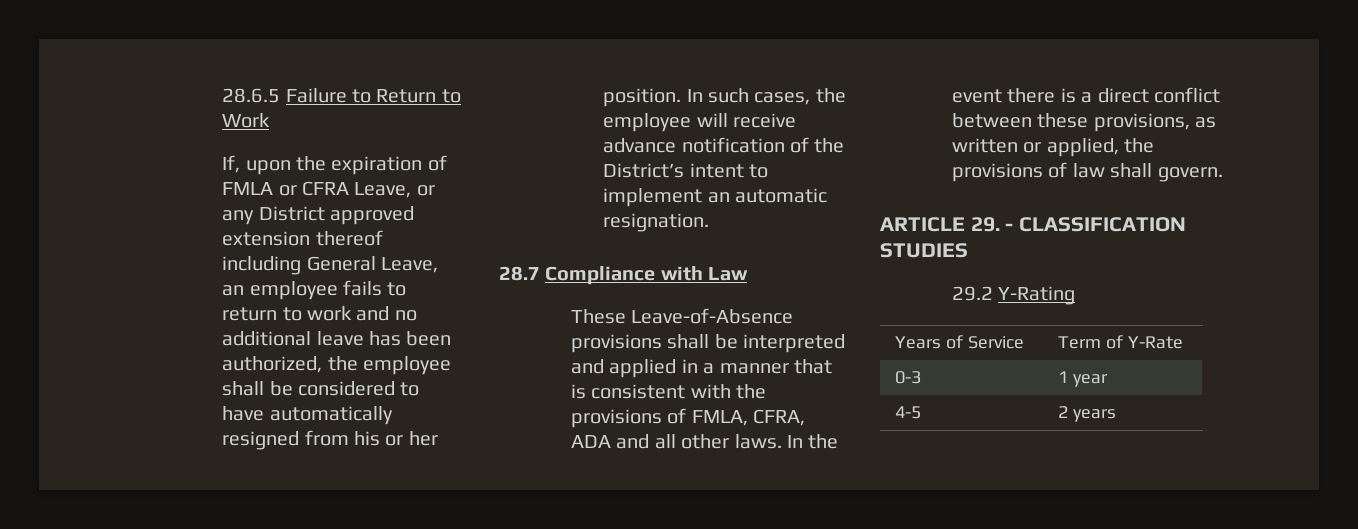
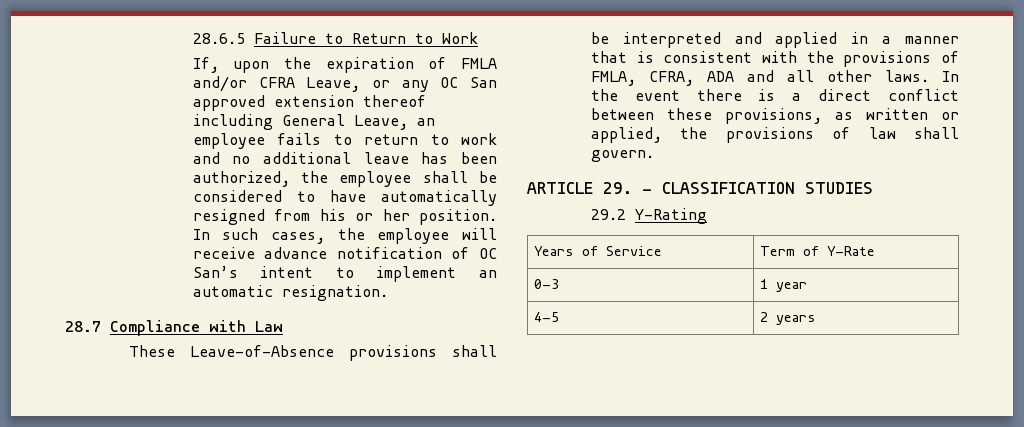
- If, upon the expiration of FMLA or CFRA Leave, or any District approved extension thereof including General Leave, an employee fails to return to work and no additional leave has been authorized, the employee shall be considered to have automatically resigned from his or her position.
+ If, upon the expiration of FMLA and/or CFRA Leave, or any OC San approved extension thereof including General Leave, an employee fails to return to work and no additional leave has been authorized, the employee shall be considered to have automatically resigned from his or her position.
- In such cases, the employee will receive advance notification of the District’s intent to implement an automatic resignation.
+ In such cases, the employee will receive advance notification of OC San’s intent to implement an automatic resignation.

